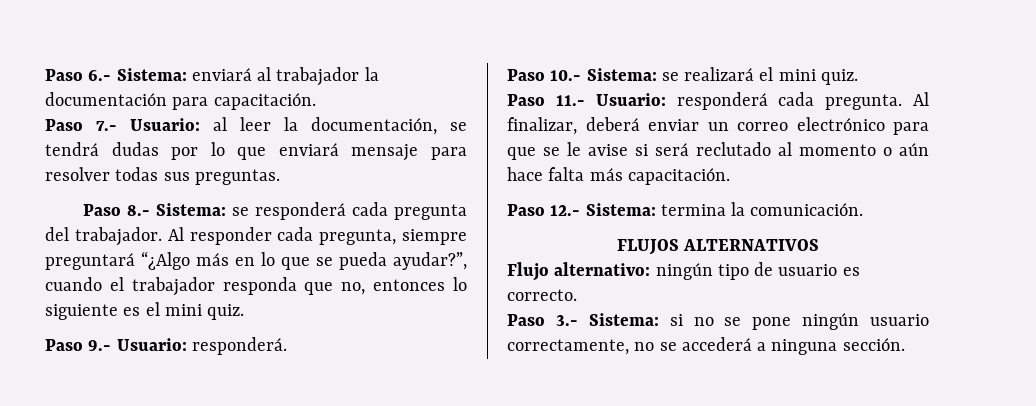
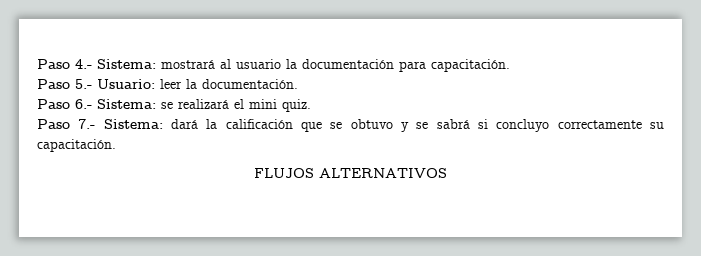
- Paso 6.- Sistema: enviará al trabajador la documentación para capacitación.
+ Paso 4.- Sistema: mostrará al usuario la documentación para capacitación.
- Paso 7.- Usuario: al leer la documentación, se tendrá dudas por lo que enviará mensaje para resolver todas sus preguntas.
- Paso 8.- Sistema: se responderá cada pregunta del trabajador. Al responder cada pregunta, siempre preguntará “¿Algo más en lo que se pueda ayudar?”, cuando el trabajador responda que no, entonces lo siguiente es el mini quiz.
- Paso 9.- Usuario: responderá.
- Paso 10.- Sistema: se realizará el mini quiz.
+ Paso 5.- Usuario: leer la documentación.
+ Paso 6.- Sistema: se realizará el mini quiz.
- Paso 11.- Usuario: responderá cada pregunta. Al finalizar, deberá enviar un correo electrónico para que se le avise si será reclutado al momento o aún hace falta más capacitación.
- Paso 12.- Sistema: termina la comunicación.
+ Paso 7.- Sistema: dará la calificación que se obtuvo y se sabrá si concluyo correctamente su capacitación.
  FLUJOS ALTERNATIVOS
- Flujo alternativo: ningún tipo de usuario es correcto.
- Paso 3.- Sistema: si no se pone ningún usuario correctamente, no se accederá a ninguna sección.

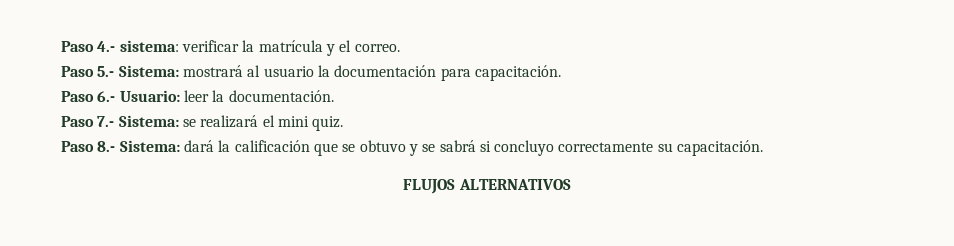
- Paso 4.- Sistema: mostrará al usuario la documentación para capacitación.
+ Paso 4.- sistema: verificar la matrícula y el correo.
+ Paso 5.- Sistema: mostrará al usuario la documentación para capacitación.
- Paso 5.- Usuario: leer la documentación.
+ Paso 6.- Usuario: leer la documentación.
- Paso 6.- Sistema: se realizará el mini quiz.
+ Paso 7.- Sistema: se realizará el mini quiz.
- Paso 7.- Sistema: dará la calificación que se obtuvo y se sabrá si concluyo correctamente su capacitación.
+ Paso 8.- Sistema: dará la calificación que se obtuvo y se sabrá si concluyo correctamente su capacitación.

